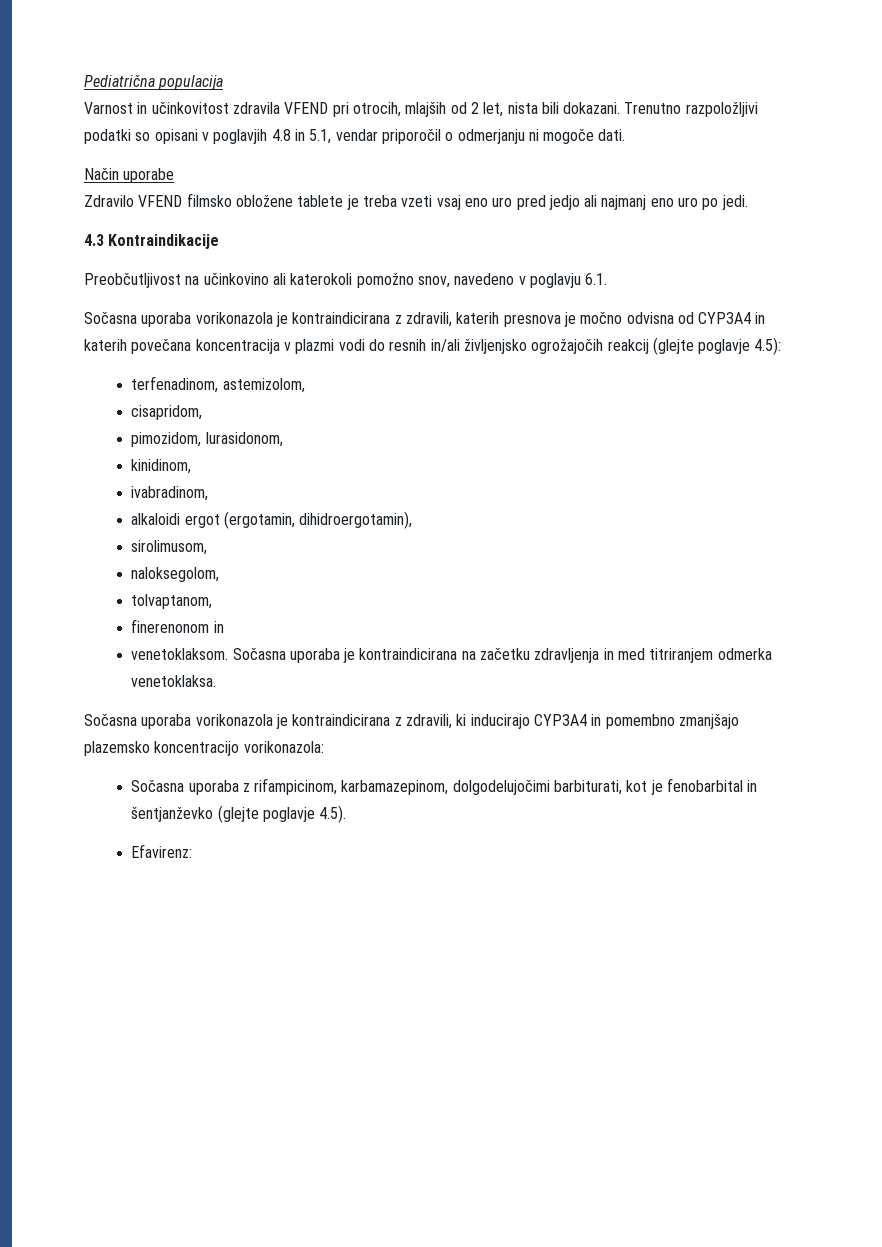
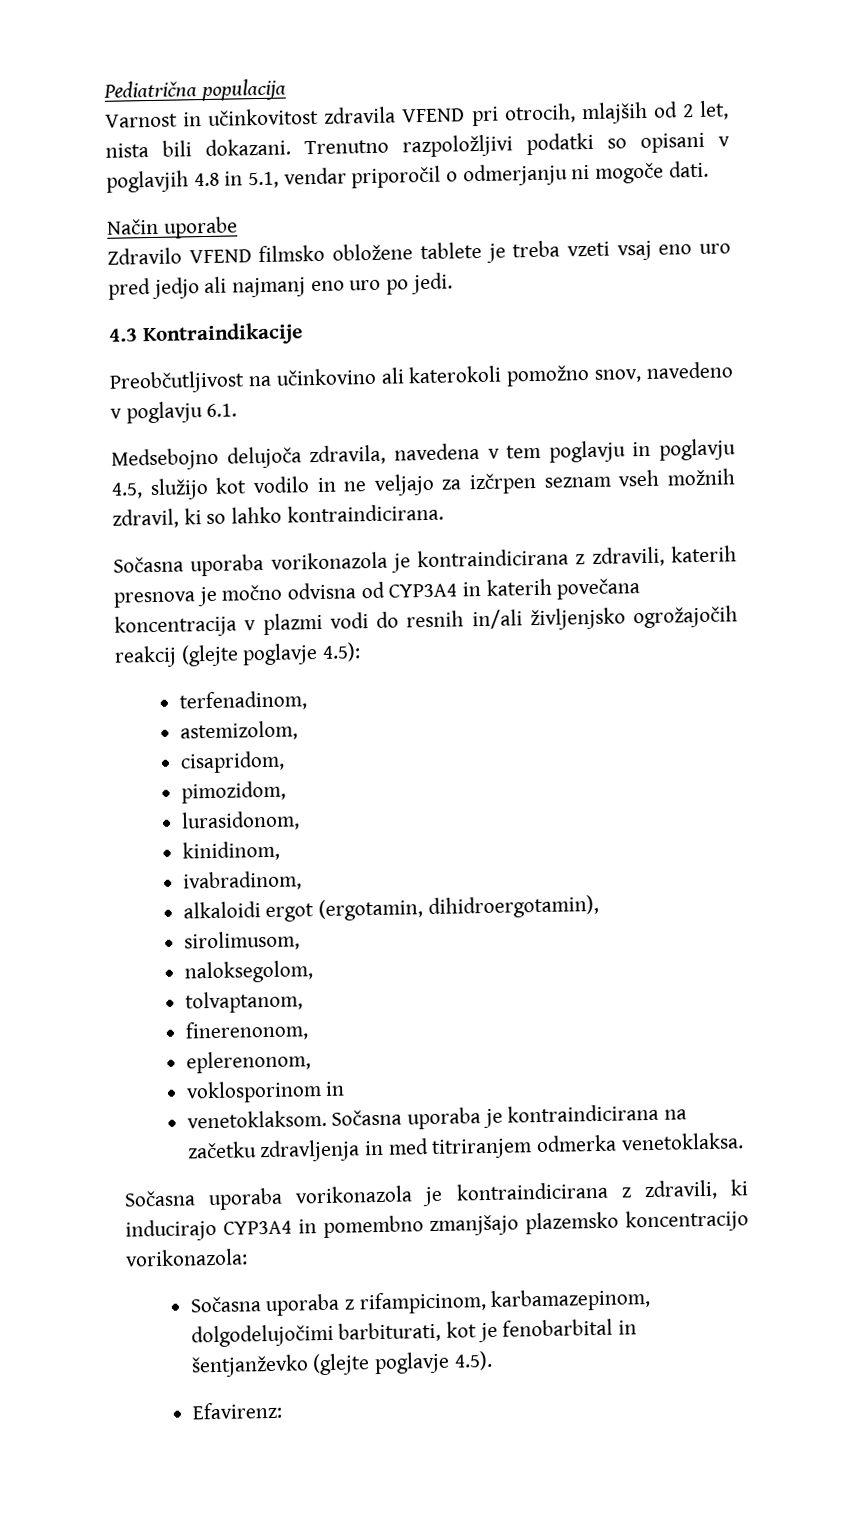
+ Medsebojno delujoča zdravila, navedena v tem poglavju in poglavju 4.5, služijo kot vodilo in ne veljajo za izčrpen seznam vseh možnih zdravil, ki so lahko kontraindicirana.
- terfenadinom, astemizolom,
+ terfenadinom,
+ astemizolom,
- pimozidom, lurasidonom,
+ pimozidom,
+ lurasidonom,
- finerenonom in
+ finerenonom,
+ eplerenonom,
+ voklosporinom in

